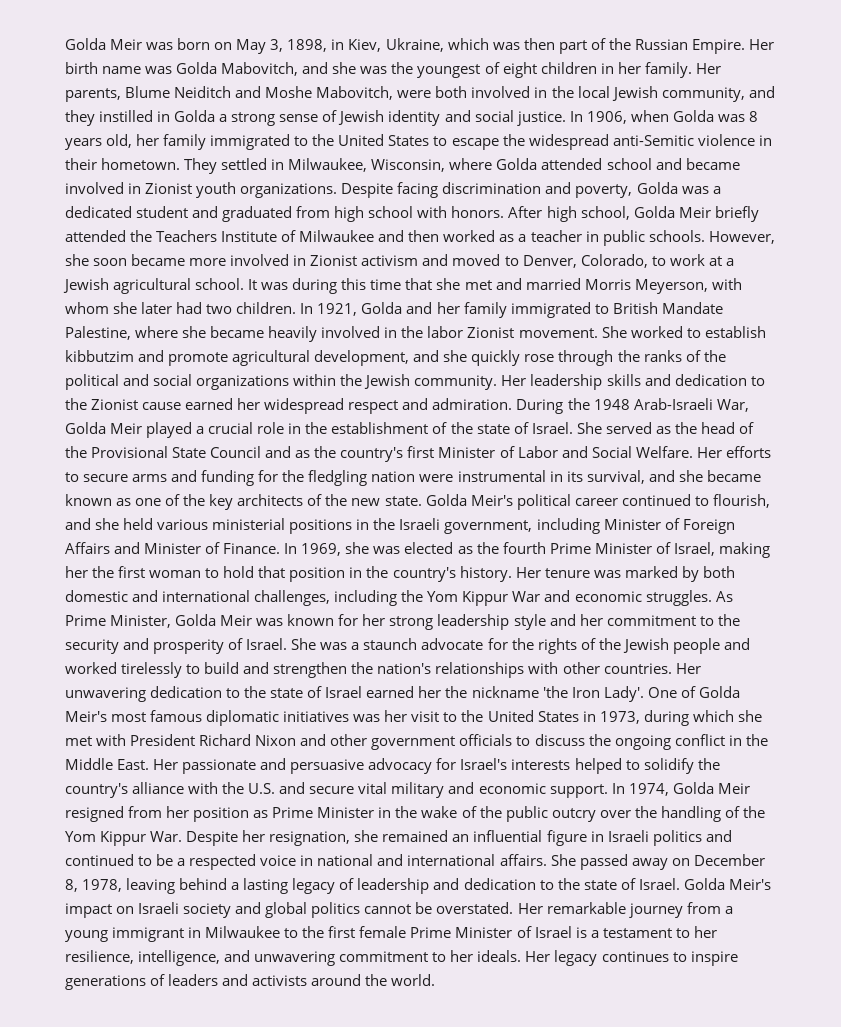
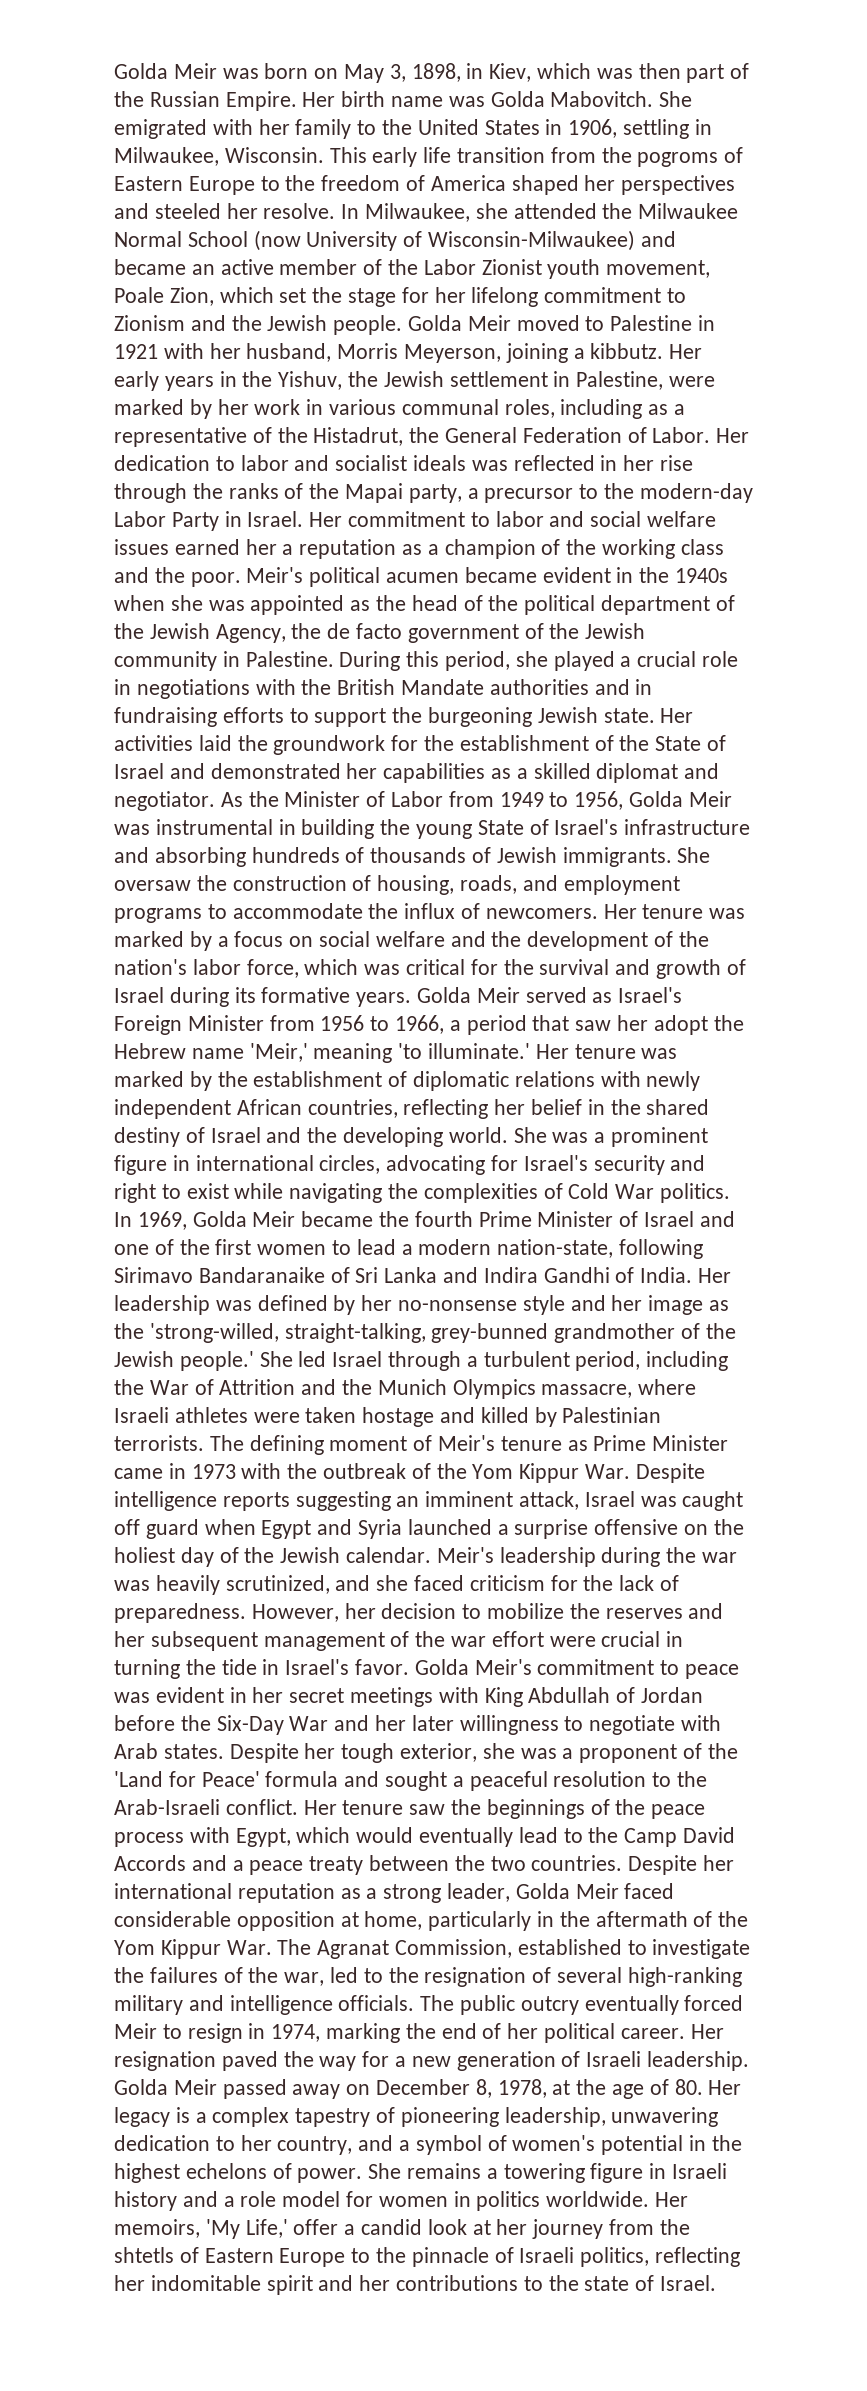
- Golda Meir was born on May 3, 1898, in Kiev, Ukraine, which was then part of the Russian Empire.
+ Golda Meir was born on May 3, 1898, in Kiev, which was then part of the Russian Empire.
- Her birth name was Golda Mabovitch, and she was the youngest of eight children in her family. Her parents, Blume Neiditch and Moshe Mabovitch, were both involved in the local Jewish community, and they instilled in Golda a strong sense of Jewish identity and social justice. In 1906, when Golda was 8 years old, her family immigrated to the United States to escape the widespread anti-Semitic violence in their hometown. They settled in Milwaukee, Wisconsin, where Golda attended school and became involved in Zionist youth organizations. Despite facing discrimination and poverty, Golda was a dedicated student and graduated from high school with honors. After high school, Golda Meir briefly attended the Teachers Institute of Milwaukee and then worked as a teacher in public schools. However, she soon became more involved in Zionist activism and moved to Denver, Colorado, to work at a Jewish agricultural school. It was during this time that she met and married Morris Meyerson, with whom she later had two children. In 1921, Golda and her family immigrated to British Mandate Palestine, where she became heavily involved in the labor Zionist movement. She worked to establish kibbutzim and promote agricultural development, and she quickly rose through the ranks of the political and social organizations within the Jewish community. Her leadership skills and dedication to the Zionist cause earned her widespread respect and admiration. During the 1948 Arab-Israeli War, Golda Meir played a crucial role in the establishment of the state of Israel. She served as the head of the Provisional State Council and as the country's first Minister of Labor and Social Welfare. Her efforts to secure arms and funding for the fledgling nation were instrumental in its survival, and she became known as one of the key architects of the new state. Golda Meir's political career continued to flourish, and she held various ministerial positions in the Israeli government, including Minister of Foreign Affairs and Minister of Finance. In 1969, she was elected as the fourth Prime Minister of Israel, making her the first woman to hold that position in the country's history. Her tenure was marked by both domestic and international challenges, including the Yom Kippur War and economic struggles. As Prime Minister, Golda Meir was known for her strong leadership style and her commitment to the security and prosperity of Israel. She was a staunch advocate for the rights of the Jewish people and worked tirelessly to build and strengthen the nation's relationships with other countries. Her unwavering dedication to the state of Israel earned her the nickname 'the Iron Lady'. One of Golda Meir's most famous diplomatic initiatives was her visit to the United States in 1973, during which she met with President Richard Nixon and other government officials to discuss the ongoing conflict in the Middle East. Her passionate and persuasive advocacy for Israel's interests helped to solidify the country's alliance with the U.S. and secure vital military and economic support. In 1974, Golda Meir resigned from her position as Prime Minister in the wake of the public outcry over the handling of the Yom Kippur War. Despite her resignation, she remained an influential figure in Israeli politics and continued to be a respected voice in national and international affairs. She passed away on December 8, 1978, leaving behind a lasting legacy of leadership and dedication to the state of Israel. Golda Meir's impact on Israeli society and global politics cannot be overstated. Her remarkable journey from a young immigrant in Milwaukee to the first female Prime Minister of Israel is a testament to her resilience, intelligence, and unwavering commitment to her ideals. Her legacy continues to inspire generations of leaders and activists around the world.
+ Her birth name was Golda Mabovitch. She emigrated with her family to the United States in 1906, settling in Milwaukee, Wisconsin. This early life transition from the pogroms of Eastern Europe to the freedom of America shaped her perspectives and steeled her resolve. In Milwaukee, she attended the Milwaukee Normal School (now University of Wisconsin-Milwaukee) and became an active member of the Labor Zionist youth movement, Poale Zion, which set the stage for her lifelong commitment to Zionism and the Jewish people. Golda Meir moved to Palestine in 1921 with her husband, Morris Meyerson, joining a kibbutz. Her early years in the Yishuv, the Jewish settlement in Palestine, were marked by her work in various communal roles, including as a representative of the Histadrut, the General Federation of Labor. Her dedication to labor and socialist ideals was reflected in her rise through the ranks of the Mapai party, a precursor to the modern-day Labor Party in Israel. Her commitment to labor and social welfare issues earned her a reputation as a champion of the working class and the poor. Meir's political acumen became evident in the 1940s when she was appointed as the head of the political department of the Jewish Agency, the de facto government of the Jewish community in Palestine. During this period, she played a crucial role in negotiations with the British Mandate authorities and in fundraising efforts to support the burgeoning Jewish state. Her activities laid the groundwork for the establishment of the State of Israel and demonstrated her capabilities as a skilled diplomat and negotiator. As the Minister of Labor from 1949 to 1956, Golda Meir was instrumental in building the young State of Israel's infrastructure and absorbing hundreds of thousands of Jewish immigrants. She oversaw the construction of housing, roads, and employment programs to accommodate the influx of newcomers. Her tenure was marked by a focus on social welfare and the development of the nation's labor force, which was critical for the survival and growth of Israel during its formative years. Golda Meir served as Israel's Foreign Minister from 1956 to 1966, a period that saw her adopt the Hebrew name 'Meir,' meaning 'to illuminate.' Her tenure was marked by the establishment of diplomatic relations with newly independent African countries, reflecting her belief in the shared destiny of Israel and the developing world. She was a prominent figure in international circles, advocating for Israel's security and right to exist while navigating the complexities of Cold War politics. In 1969, Golda Meir became the fourth Prime Minister of Israel and one of the first women to lead a modern nation-state, following Sirimavo Bandaranaike of Sri Lanka and Indira Gandhi of India. Her leadership was defined by her no-nonsense style and her image as the 'strong-willed, straight-talking, grey-bunned grandmother of the Jewish people.' She led Israel through a turbulent period, including the War of Attrition and the Munich Olympics massacre, where Israeli athletes were taken hostage and killed by Palestinian terrorists. The defining moment of Meir's tenure as Prime Minister came in 1973 with the outbreak of the Yom Kippur War. Despite intelligence reports suggesting an imminent attack, Israel was caught off guard when Egypt and Syria launched a surprise offensive on the holiest day of the Jewish calendar. Meir's leadership during the war was heavily scrutinized, and she faced criticism for the lack of preparedness. However, her decision to mobilize the reserves and her subsequent management of the war effort were crucial in turning the tide in Israel's favor. Golda Meir's commitment to peace was evident in her secret meetings with King Abdullah of Jordan before the Six-Day War and her later willingness to negotiate with Arab states. Despite her tough exterior, she was a proponent of the 'Land for Peace' formula and sought a peaceful resolution to the Arab-Israeli conflict. Her tenure saw the beginnings of the peace process with Egypt, which would eventually lead to the Camp David Accords and a peace treaty between the two countries. Despite her international reputation as a strong leader, Golda Meir faced considerable opposition at home, particularly in the aftermath of the Yom Kippur War. The Agranat Commission, established to investigate the failures of the war, led to the resignation of several high-ranking military and intelligence officials. The public outcry eventually forced Meir to resign in 1974, marking the end of her political career. Her resignation paved the way for a new generation of Israeli leadership. Golda Meir passed away on December 8, 1978, at the age of 80. Her legacy is a complex tapestry of pioneering leadership, unwavering dedication to her country, and a symbol of women's potential in the highest echelons of power. She remains a towering figure in Israeli history and a role model for women in politics worldwide. Her memoirs, 'My Life,' offer a candid look at her journey from the shtetls of Eastern Europe to the pinnacle of Israeli politics, reflecting her indomitable spirit and her contributions to the state of Israel.

